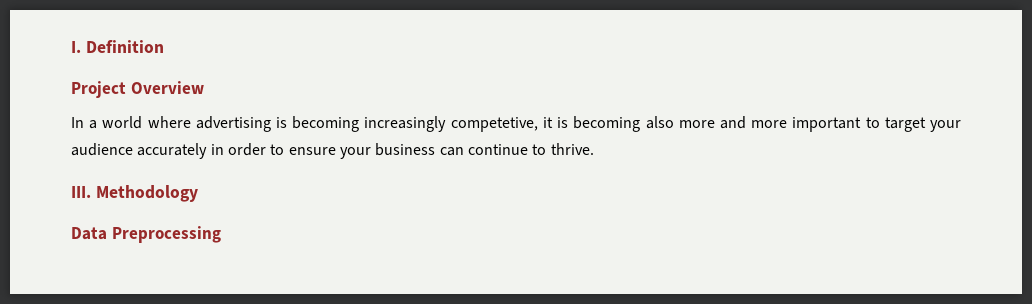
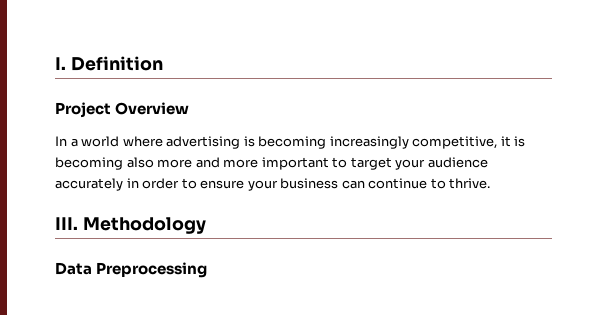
- In a world where advertising is becoming increasingly competetive, it is becoming also more and more important to target your audience accurately in order to ensure your business can continue to thrive.
+ In a world where advertising is becoming increasingly competitive, it is becoming also more and more important to target your audience accurately in order to ensure your business can continue to thrive.

